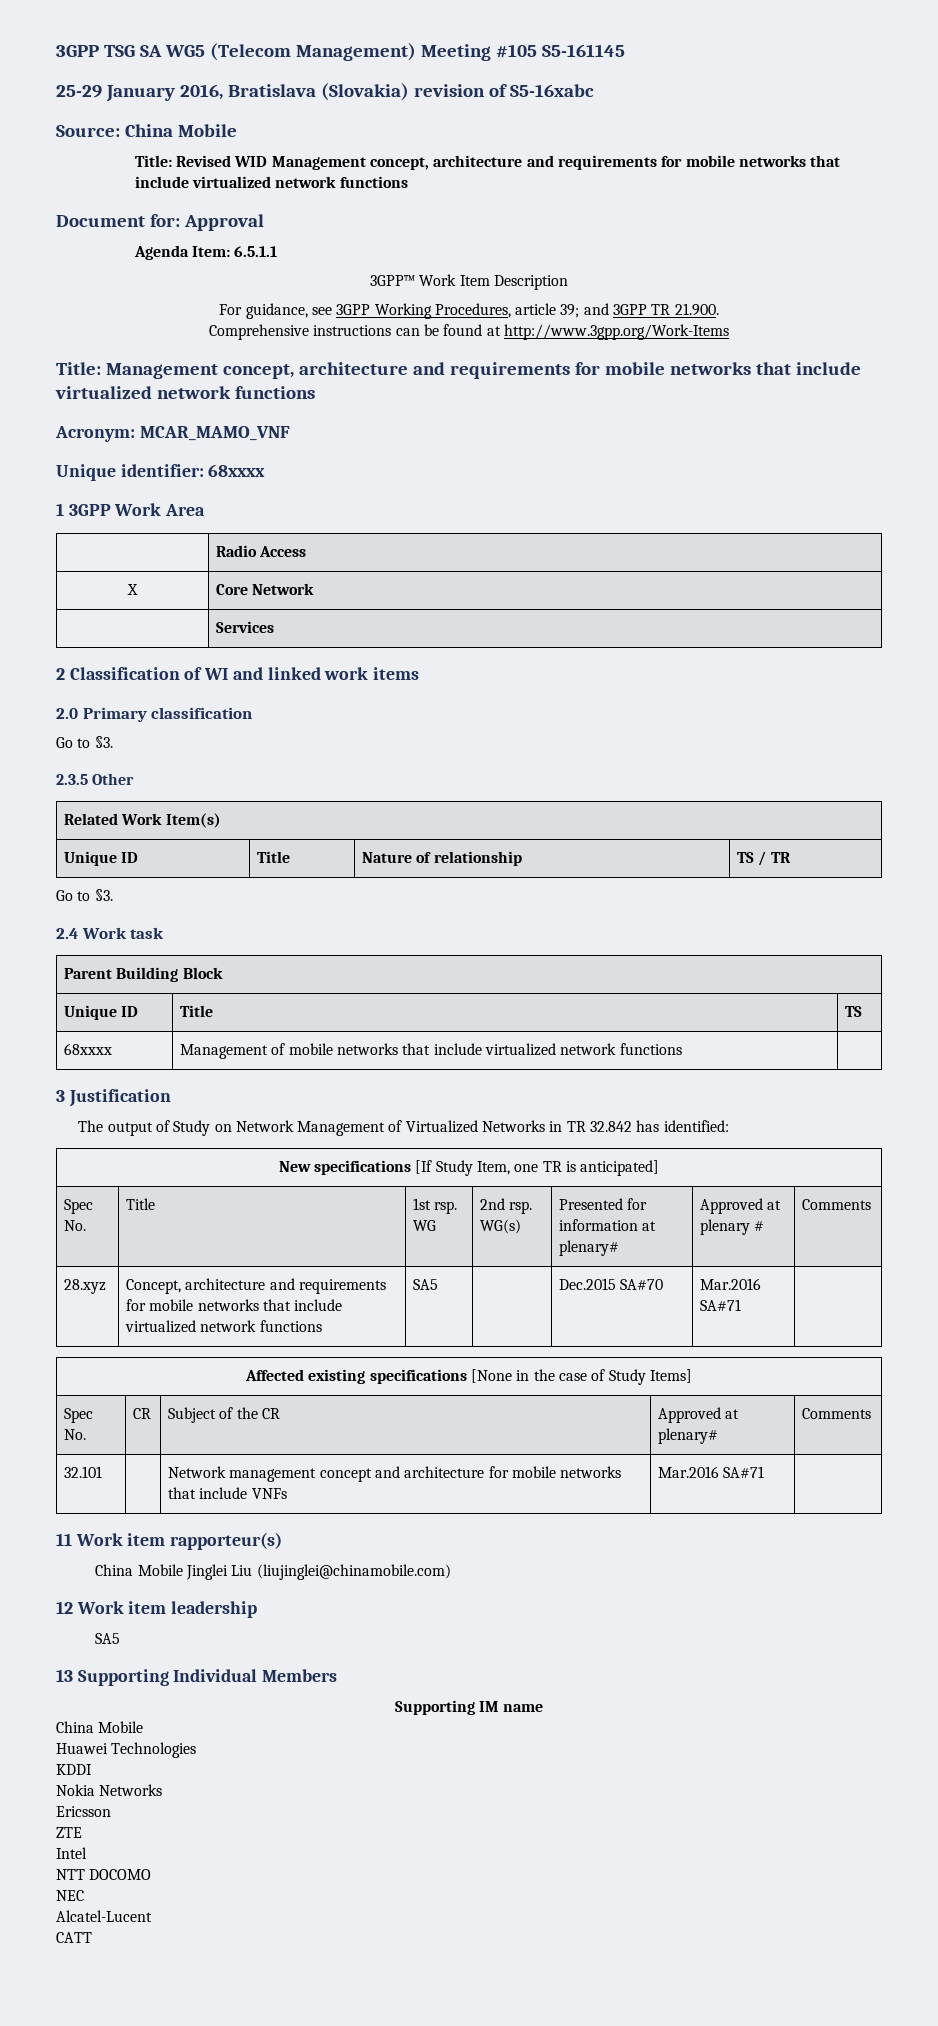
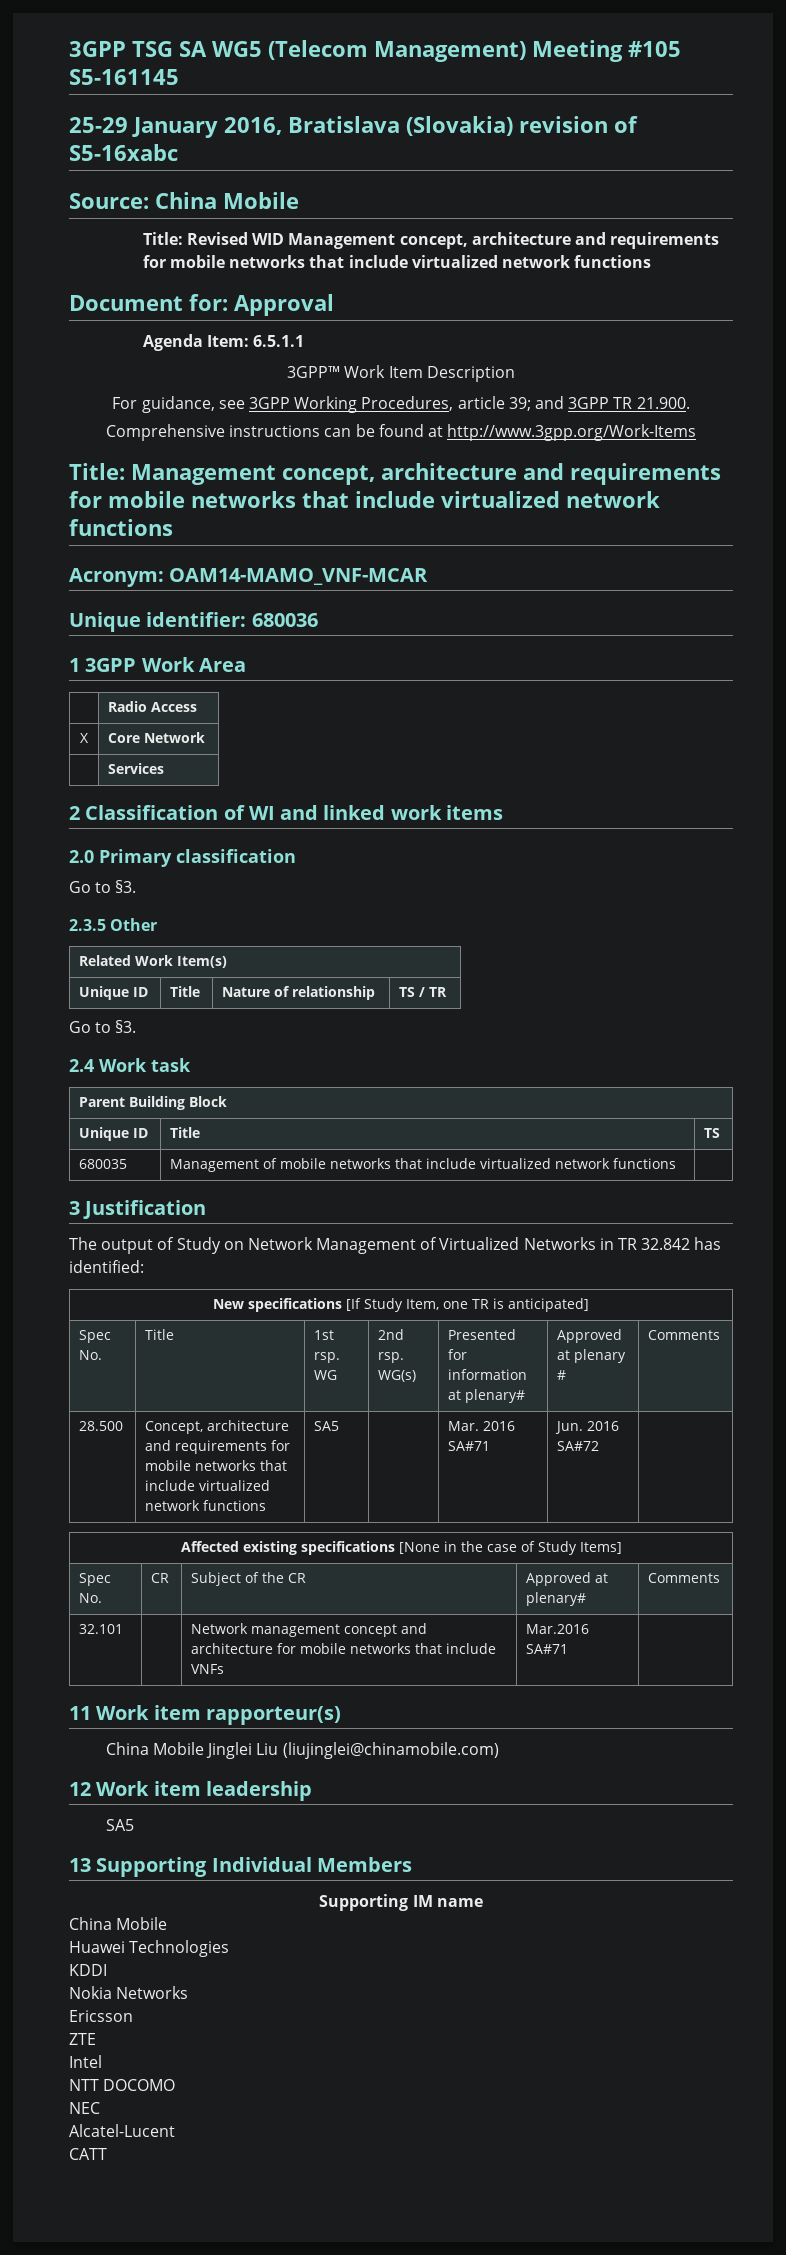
- Acronym: MCAR_MAMO_VNF
+ Acronym: OAM14-MAMO_VNF-MCAR
- Unique identifier: 68xxxx
+ Unique identifier: 680036
- 68xxxx | Management of mobile networks that include virtualized network functions |
+ 680035 | Management of mobile networks that include virtualized network functions |
- 28.xyz | Concept, architecture and requirements for mobile networks that include virtualized network functions | SA5 | | Dec.2015 SA#70 | Mar.2016 SA#71 |
+ 28.500 | Concept, architecture and requirements for mobile networks that include virtualized network functions | SA5 | | Mar. 2016 SA#71 | Jun. 2016 SA#72 |

